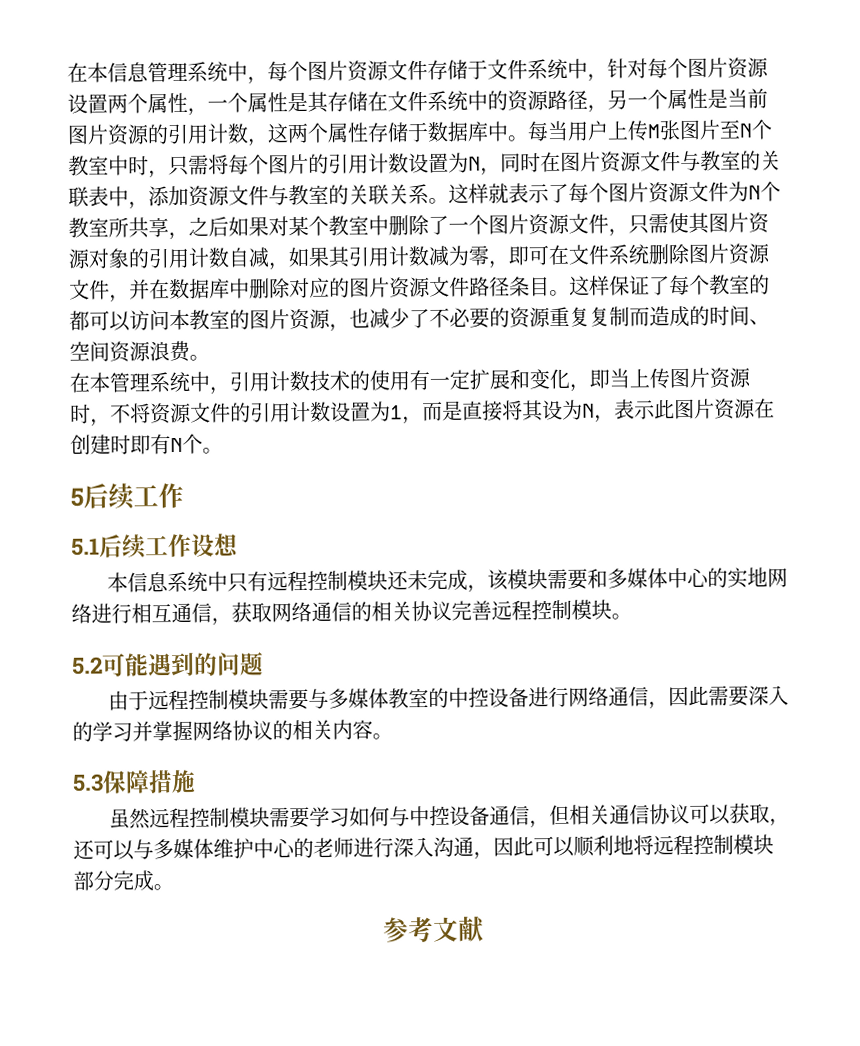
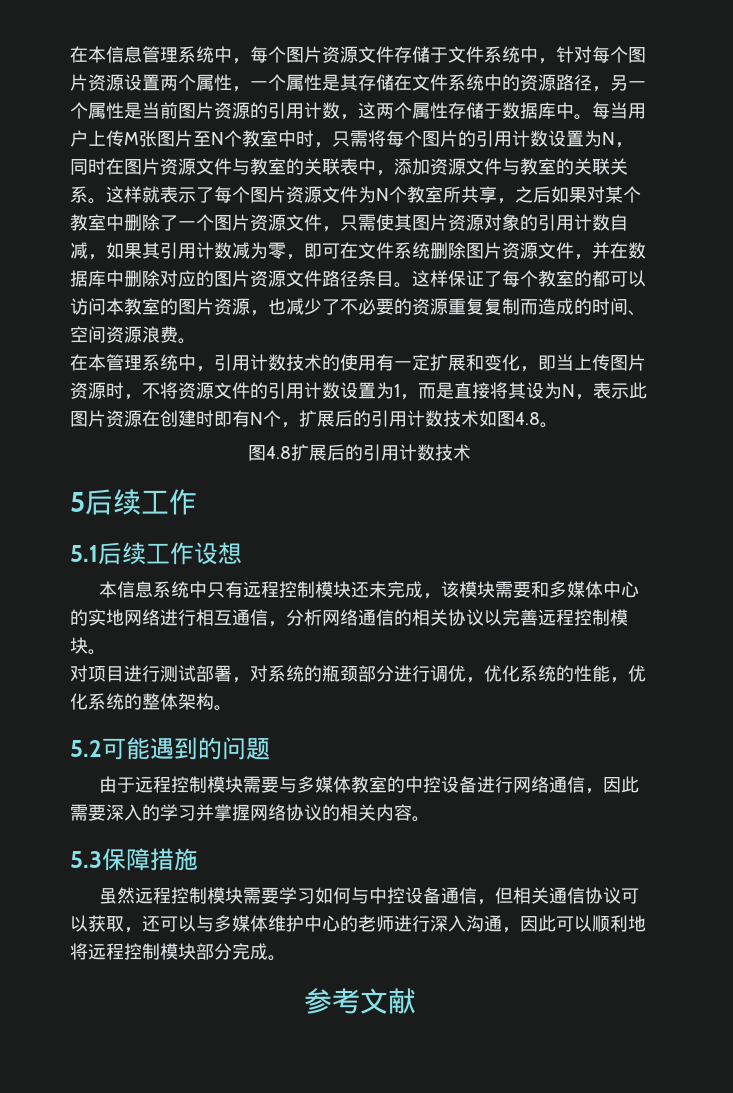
- 在本管理系统中，引用计数技术的使用有一定扩展和变化，即当上传图片资源时，不将资源文件的引用计数设置为1，而是直接将其设为N，表示此图片资源在创建时即有N个。
+ 在本管理系统中，引用计数技术的使用有一定扩展和变化，即当上传图片资源时，不将资源文件的引用计数设置为1，而是直接将其设为N，表示此图片资源在创建时即有N个，扩展后的引用计数技术如图4.8。
+ 图4.8扩展后的引用计数技术
- 本信息系统中只有远程控制模块还未完成，该模块需要和多媒体中心的实地网络进行相互通信，获取网络通信的相关协议完善远程控制模块。
+ 本信息系统中只有远程控制模块还未完成，该模块需要和多媒体中心的实地网络进行相互通信，分析网络通信的相关协议以完善远程控制模块。
+ 对项目进行测试部署，对系统的瓶颈部分进行调优，优化系统的性能，优化系统的整体架构。

